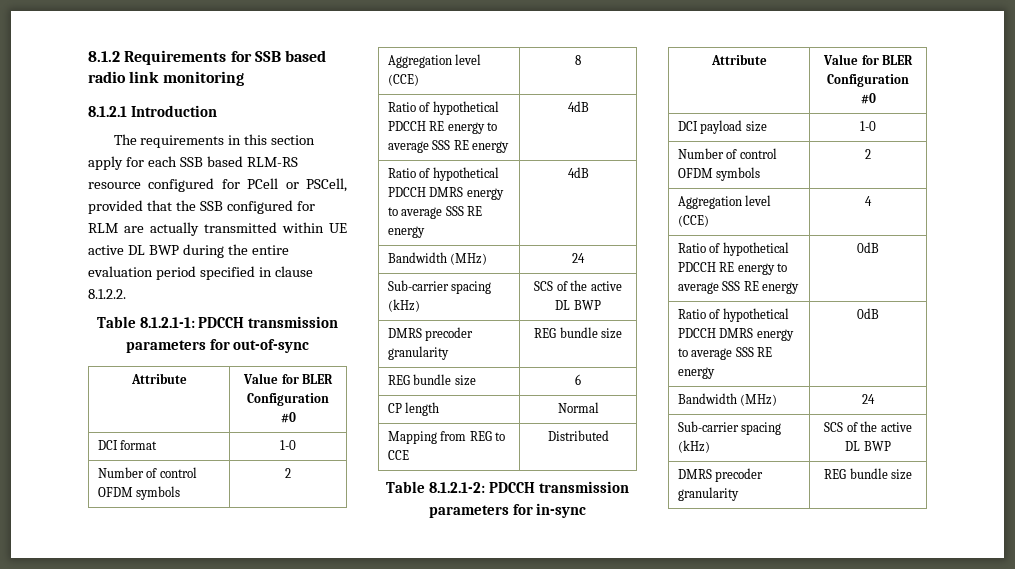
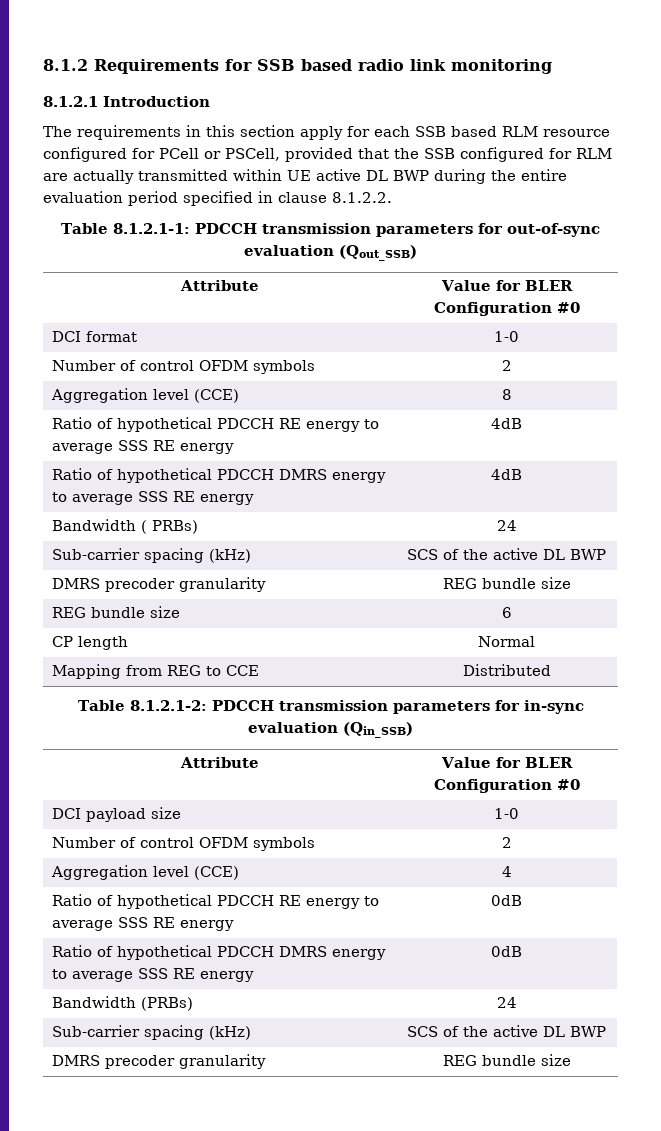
- The requirements in this section apply for each SSB based RLM-RS resource configured for PCell or PSCell, provided that the SSB configured for RLM are actually transmitted within UE active DL BWP during the entire evaluation period specified in clause 8.1.2.2.
+ The requirements in this section apply for each SSB based RLM resource configured for PCell or PSCell, provided that the SSB configured for RLM are actually transmitted within UE active DL BWP during the entire evaluation period specified in clause 8.1.2.2.
- Table 8.1.2.1-1: PDCCH transmission parameters for out-of-sync
+ Table 8.1.2.1-1: PDCCH transmission parameters for out-of-sync evaluation (Qout_SSB)
  Ratio of hypothetical PDCCH DMRS energy to average SSS RE energy | 4dB
- Bandwidth (MHz) | 24
+ Bandwidth ( PRBs) | 24
- Table 8.1.2.1-2: PDCCH transmission parameters for in-sync
+ Table 8.1.2.1-2: PDCCH transmission parameters for in-sync evaluation (Qin_SSB)
  Ratio of hypothetical PDCCH DMRS energy to average SSS RE energy | 0dB
- Bandwidth (MHz) | 24
+ Bandwidth (PRBs) | 24

